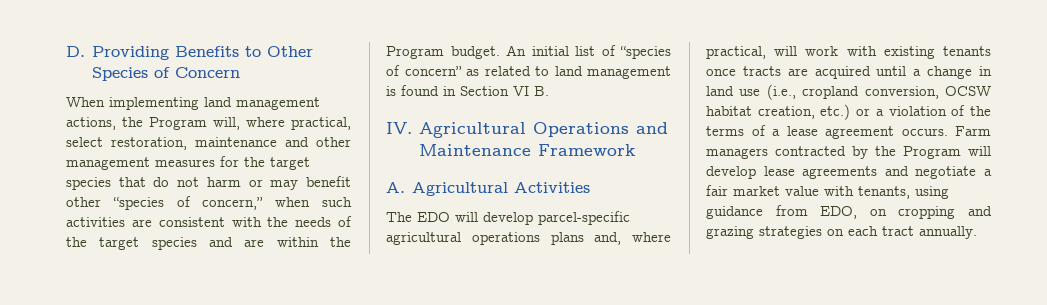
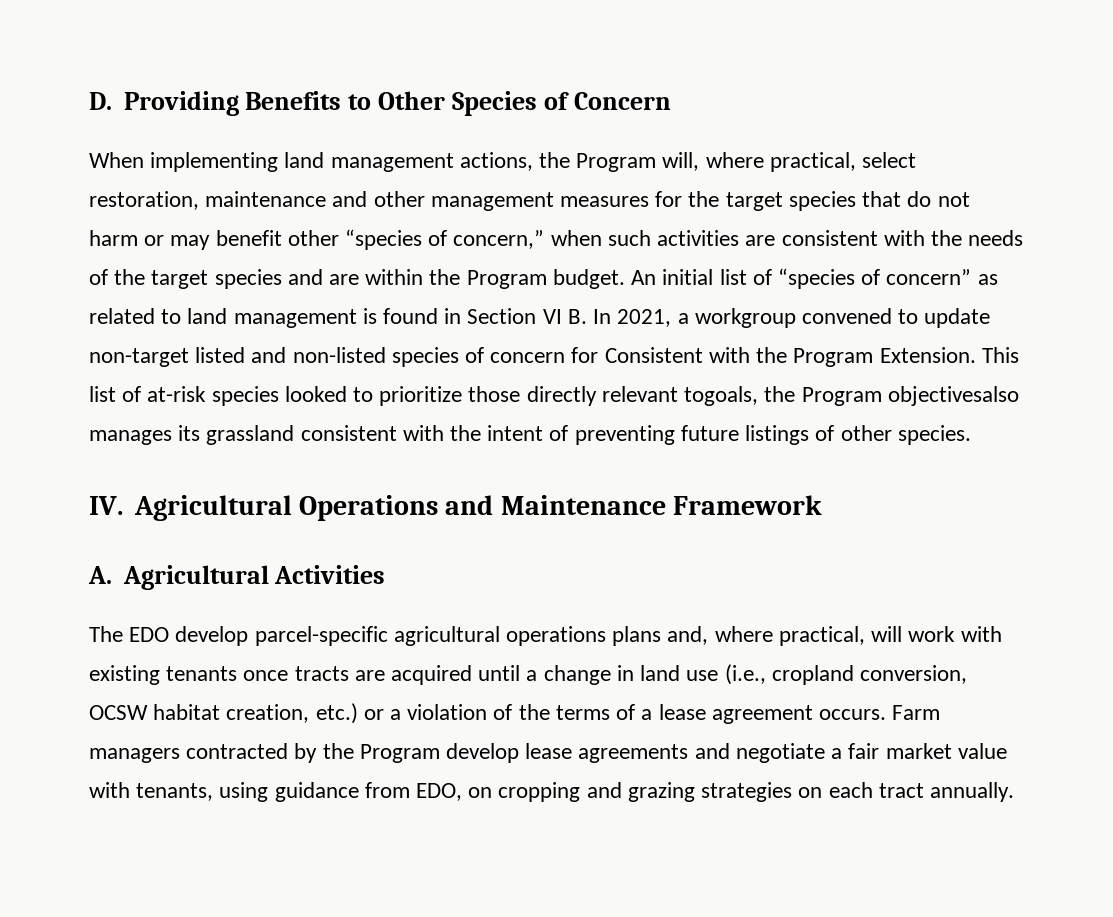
- An initial list of “species of concern” as related to land management is found in Section VI B.
+ An initial list of “species of concern” as related to land management is found in Section VI B. In 2021, a workgroup convened to update non-target listed and non-listed species of concern for Consistent with the Program Extension. This list of at-risk species looked to prioritize those directly relevant togoals, the Program objectivesalso manages its grassland consistent with the intent of preventing future listings of other species.
- The EDO will develop parcel-specific agricultural operations plans and, where practical, will work with existing tenants once tracts are acquired until a change in land use (i.e., cropland conversion, OCSW habitat creation, etc.) or a violation of the terms of a lease agreement occurs.
+ The EDO develop parcel-specific agricultural operations plans and, where practical, will work with existing tenants once tracts are acquired until a change in land use (i.e., cropland conversion, OCSW habitat creation, etc.) or a violation of the terms of a lease agreement occurs.
- Farm managers contracted by the Program will develop lease agreements and negotiate a fair market value with tenants, using guidance from EDO, on cropping and grazing strategies on each tract annually.
+ Farm managers contracted by the Program develop lease agreements and negotiate a fair market value with tenants, using guidance from EDO, on cropping and grazing strategies on each tract annually.

